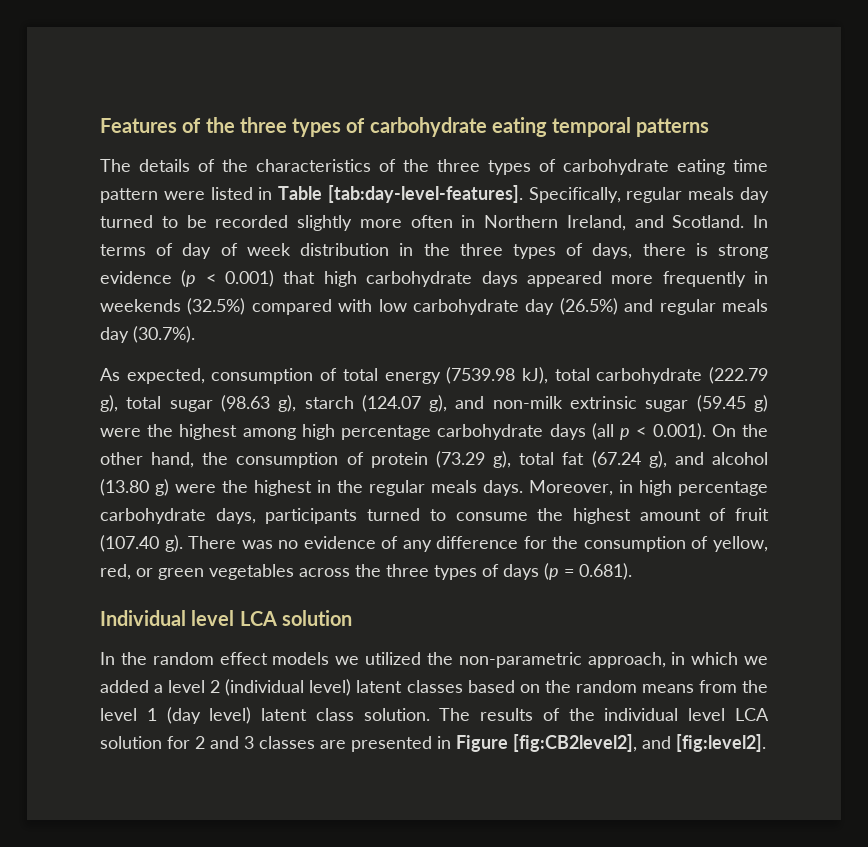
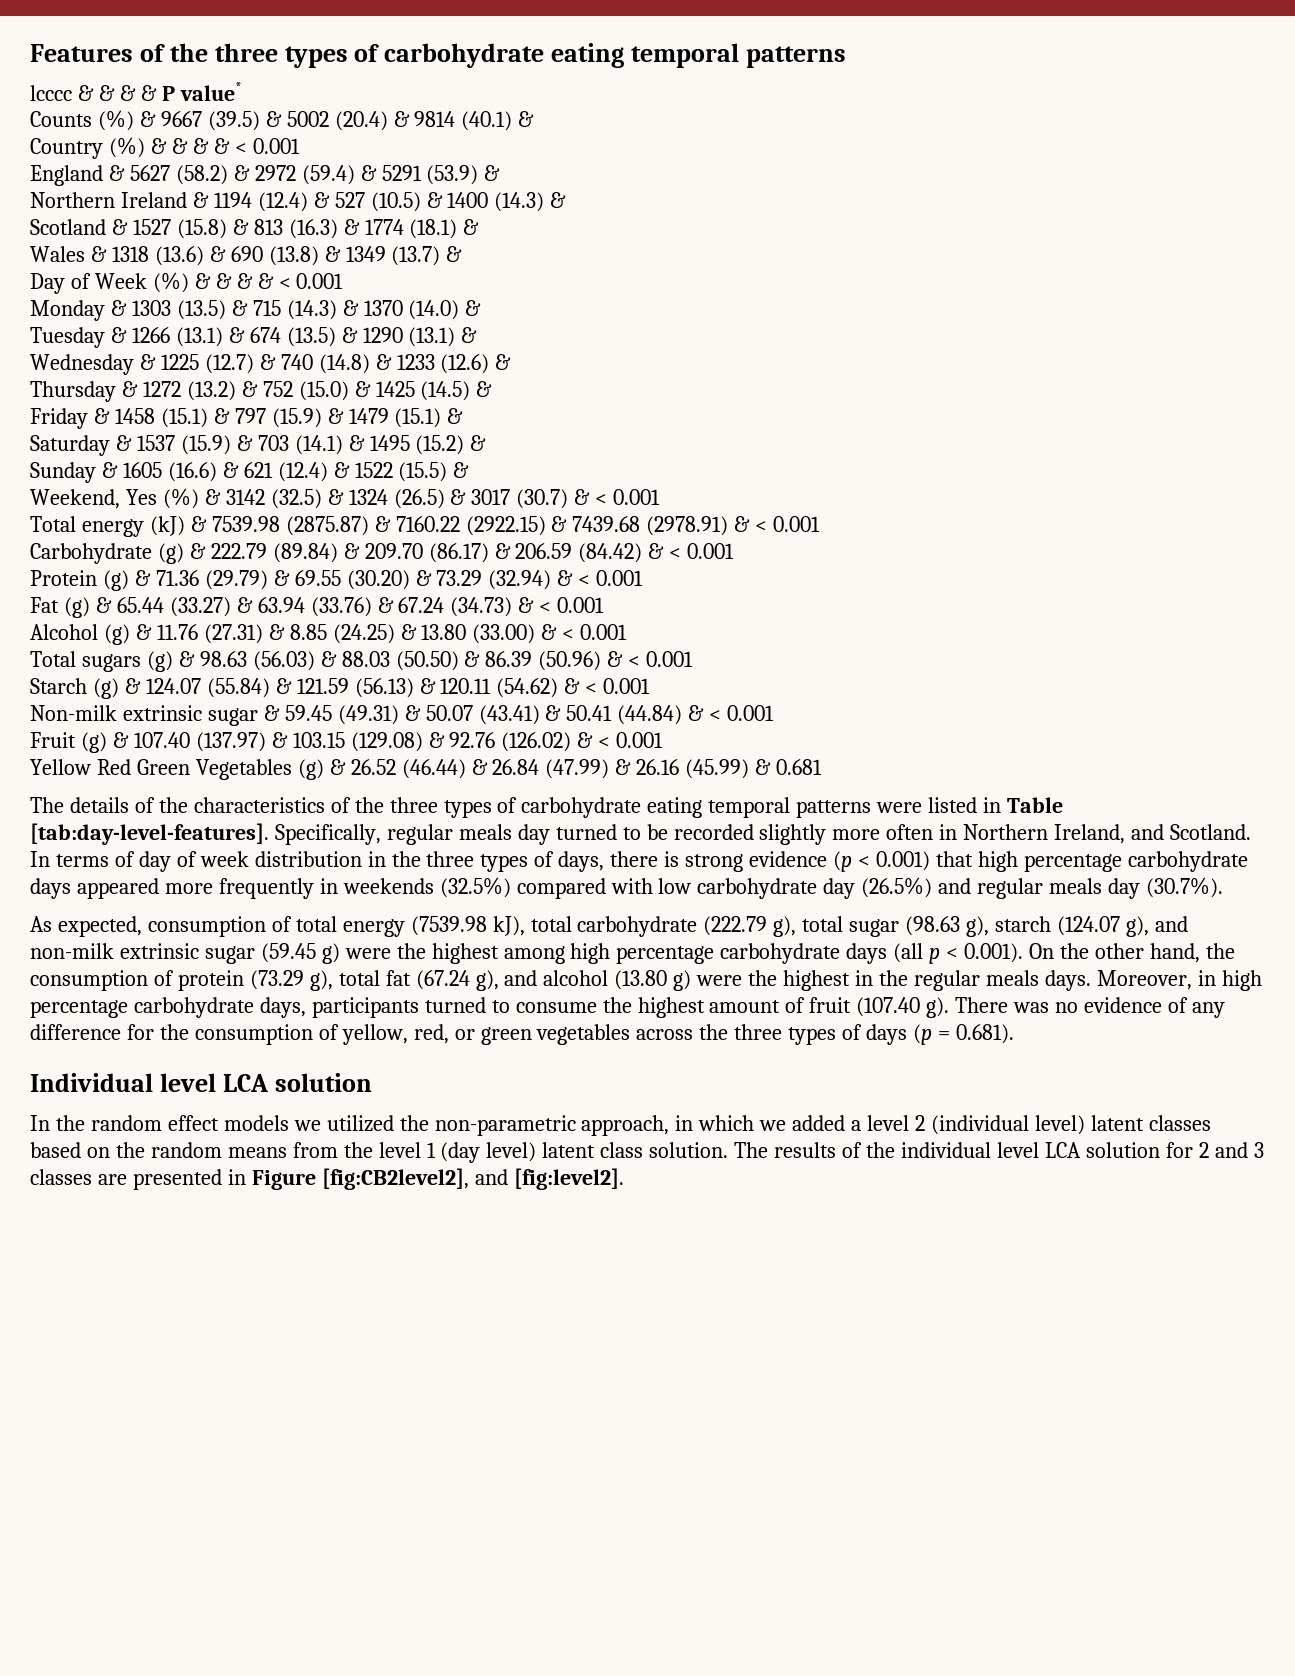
+ lcccc & & & & P value*
+ Counts (%) & 9667 (39.5) & 5002 (20.4) & 9814 (40.1) &
+ Country (%) & & & & < 0.001
+ England & 5627 (58.2) & 2972 (59.4) & 5291 (53.9) &
+ Northern Ireland & 1194 (12.4) & 527 (10.5) & 1400 (14.3) &
+ Scotland & 1527 (15.8) & 813 (16.3) & 1774 (18.1) &
+ Wales & 1318 (13.6) & 690 (13.8) & 1349 (13.7) &
+ Day of Week (%) & & & & < 0.001
+ Monday & 1303 (13.5) & 715 (14.3) & 1370 (14.0) &
+ Tuesday & 1266 (13.1) & 674 (13.5) & 1290 (13.1) &
+ Wednesday & 1225 (12.7) & 740 (14.8) & 1233 (12.6) &
+ Thursday & 1272 (13.2) & 752 (15.0) & 1425 (14.5) &
+ Friday & 1458 (15.1) & 797 (15.9) & 1479 (15.1) &
+ Saturday & 1537 (15.9) & 703 (14.1) & 1495 (15.2) &
+ Sunday & 1605 (16.6) & 621 (12.4) & 1522 (15.5) &
+ Weekend, Yes (%) & 3142 (32.5) & 1324 (26.5) & 3017 (30.7) & < 0.001
+ Total energy (kJ) & 7539.98 (2875.87) & 7160.22 (2922.15) & 7439.68 (2978.91) & < 0.001
+ Carbohydrate (g) & 222.79 (89.84) & 209.70 (86.17) & 206.59 (84.42) & < 0.001
+ Protein (g) & 71.36 (29.79) & 69.55 (30.20) & 73.29 (32.94) & < 0.001
+ Fat (g) & 65.44 (33.27) & 63.94 (33.76) & 67.24 (34.73) & < 0.001
+ Alcohol (g) & 11.76 (27.31) & 8.85 (24.25) & 13.80 (33.00) & < 0.001
+ Total sugars (g) & 98.63 (56.03) & 88.03 (50.50) & 86.39 (50.96) & < 0.001
+ Starch (g) & 124.07 (55.84) & 121.59 (56.13) & 120.11 (54.62) & < 0.001
+ Non-milk extrinsic sugar & 59.45 (49.31) & 50.07 (43.41) & 50.41 (44.84) & < 0.001
+ Fruit (g) & 107.40 (137.97) & 103.15 (129.08) & 92.76 (126.02) & < 0.001
+ Yellow Red Green Vegetables (g) & 26.52 (46.44) & 26.84 (47.99) & 26.16 (45.99) & 0.681
- The details of the characteristics of the three types of carbohydrate eating time pattern were listed in Table [tab:day-level-features].
+ The details of the characteristics of the three types of carbohydrate eating temporal patterns were listed in Table [tab:day-level-features].
- In terms of day of week distribution in the three types of days, there is strong evidence (p < 0.001) that high carbohydrate days appeared more frequently in weekends (32.5%) compared with low carbohydrate day (26.5%) and regular meals day (30.7%).
+ In terms of day of week distribution in the three types of days, there is strong evidence (p < 0.001) that high percentage carbohydrate days appeared more frequently in weekends (32.5%) compared with low carbohydrate day (26.5%) and regular meals day (30.7%).

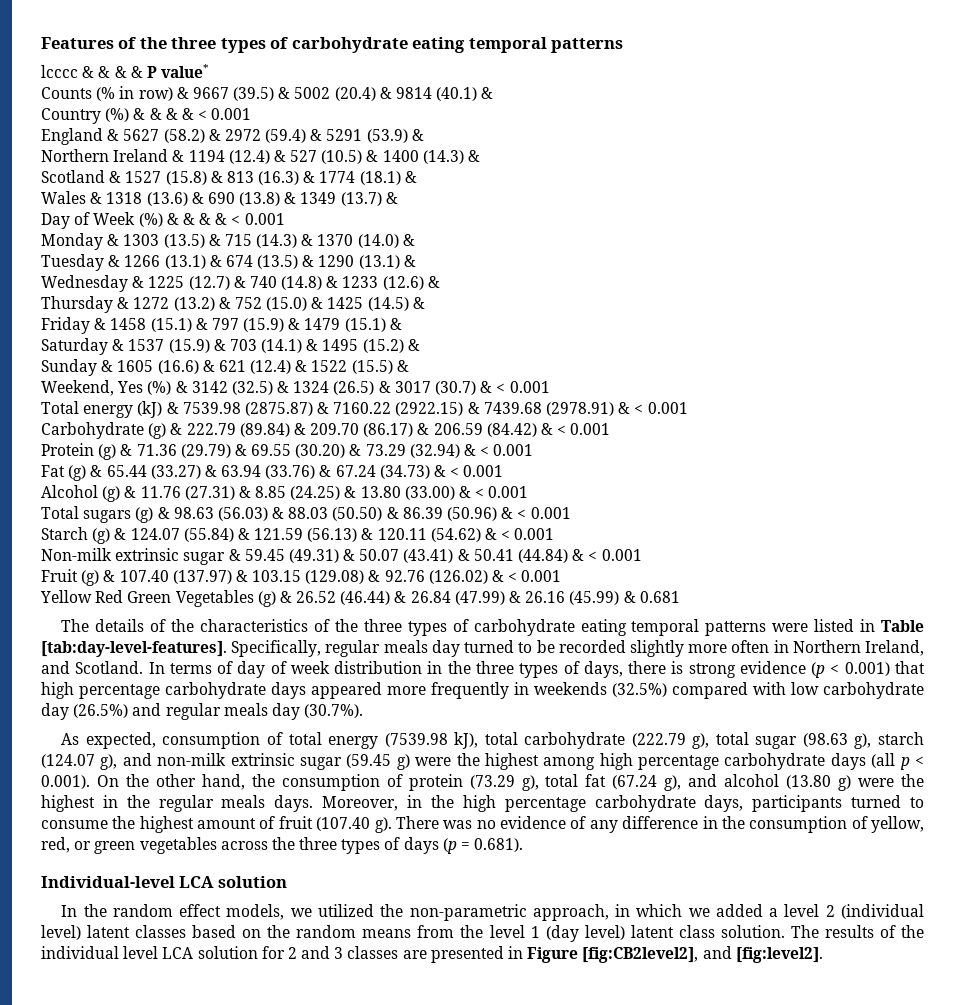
- Counts (%) & 9667 (39.5) & 5002 (20.4) & 9814 (40.1) &
+ Counts (% in row) & 9667 (39.5) & 5002 (20.4) & 9814 (40.1) &
- Moreover, in high percentage carbohydrate days, participants turned to consume the highest amount of fruit (107.40 g).
+ Moreover, in the high percentage carbohydrate days, participants turned to consume the highest amount of fruit (107.40 g).
- There was no evidence of any difference for the consumption of yellow, red, or green vegetables across the three types of days (p = 0.681).
+ There was no evidence of any difference in the consumption of yellow, red, or green vegetables across the three types of days (p = 0.681).
- Individual level LCA solution
+ Individual-level LCA solution
- In the random effect models we utilized the non-parametric approach, in which we added a level 2 (individual level) latent classes based on the random means from the level 1 (day level) latent class solution.
+ In the random effect models, we utilized the non-parametric approach, in which we added a level 2 (individual level) latent classes based on the random means from the level 1 (day level) latent class solution.

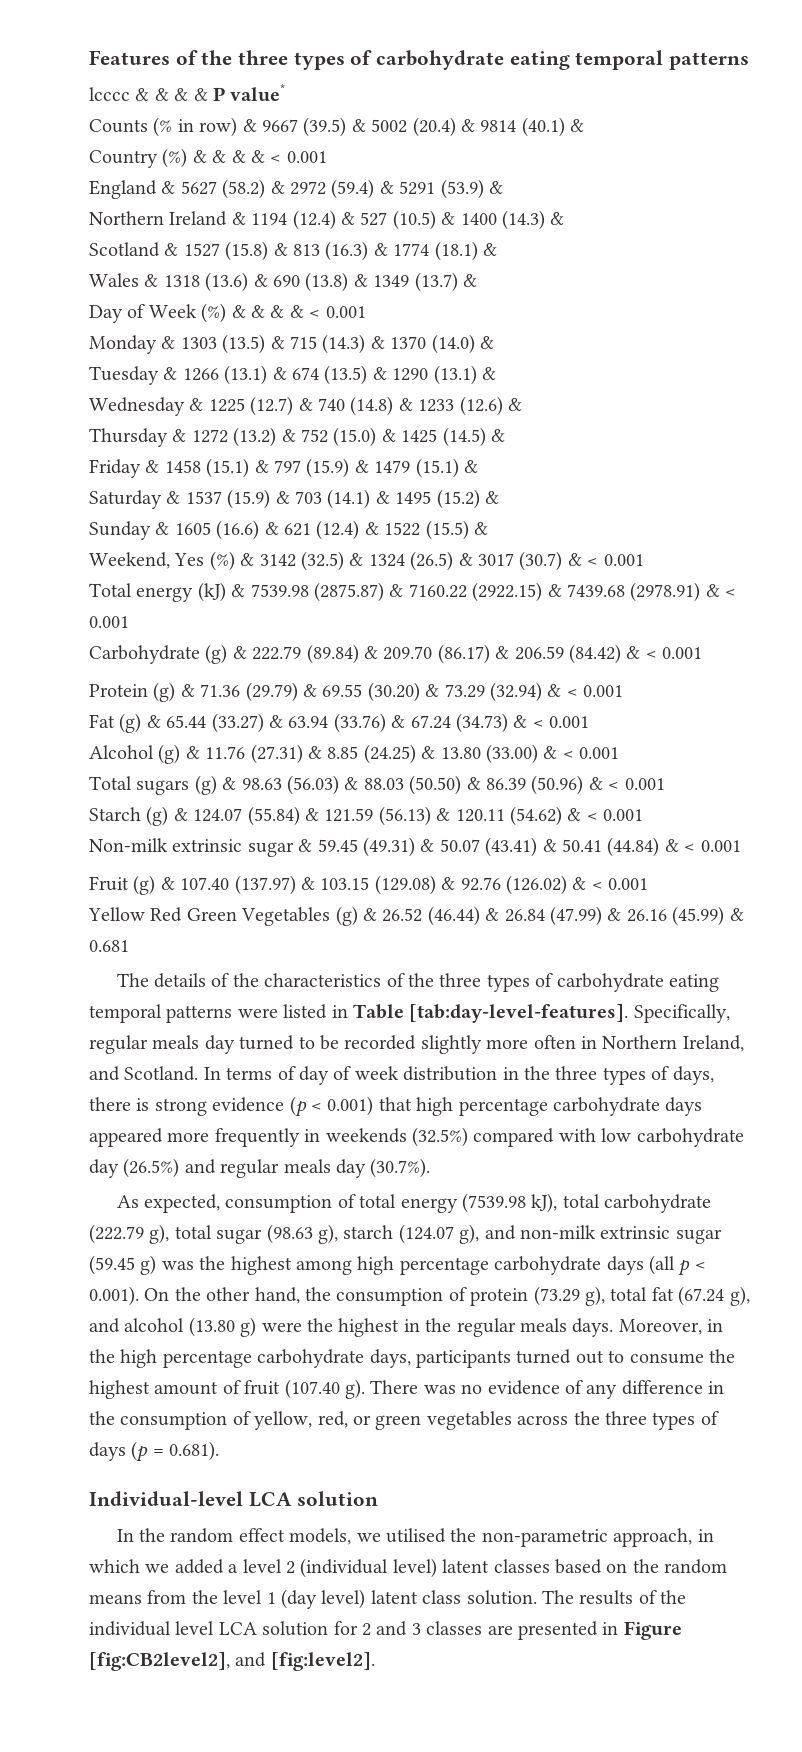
- As expected, consumption of total energy (7539.98 kJ), total carbohydrate (222.79 g), total sugar (98.63 g), starch (124.07 g), and non-milk extrinsic sugar (59.45 g) were the highest among high percentage carbohydrate days (all p < 0.001). On the other hand, the consumption of protein (73.29 g), total fat (67.24 g), and alcohol (13.80 g) were the highest in the regular meals days.
+ As expected, consumption of total energy (7539.98 kJ), total carbohydrate (222.79 g), total sugar (98.63 g), starch (124.07 g), and non-milk extrinsic sugar (59.45 g) was the highest among high percentage carbohydrate days (all p < 0.001). On the other hand, the consumption of protein (73.29 g), total fat (67.24 g), and alcohol (13.80 g) were the highest in the regular meals days.
- Moreover, in the high percentage carbohydrate days, participants turned to consume the highest amount of fruit (107.40 g).
+ Moreover, in the high percentage carbohydrate days, participants turned out to consume the highest amount of fruit (107.40 g).
- In the random effect models, we utilized the non-parametric approach, in which we added a level 2 (individual level) latent classes based on the random means from the level 1 (day level) latent class solution.
+ In the random effect models, we utilised the non-parametric approach, in which we added a level 2 (individual level) latent classes based on the random means from the level 1 (day level) latent class solution.

